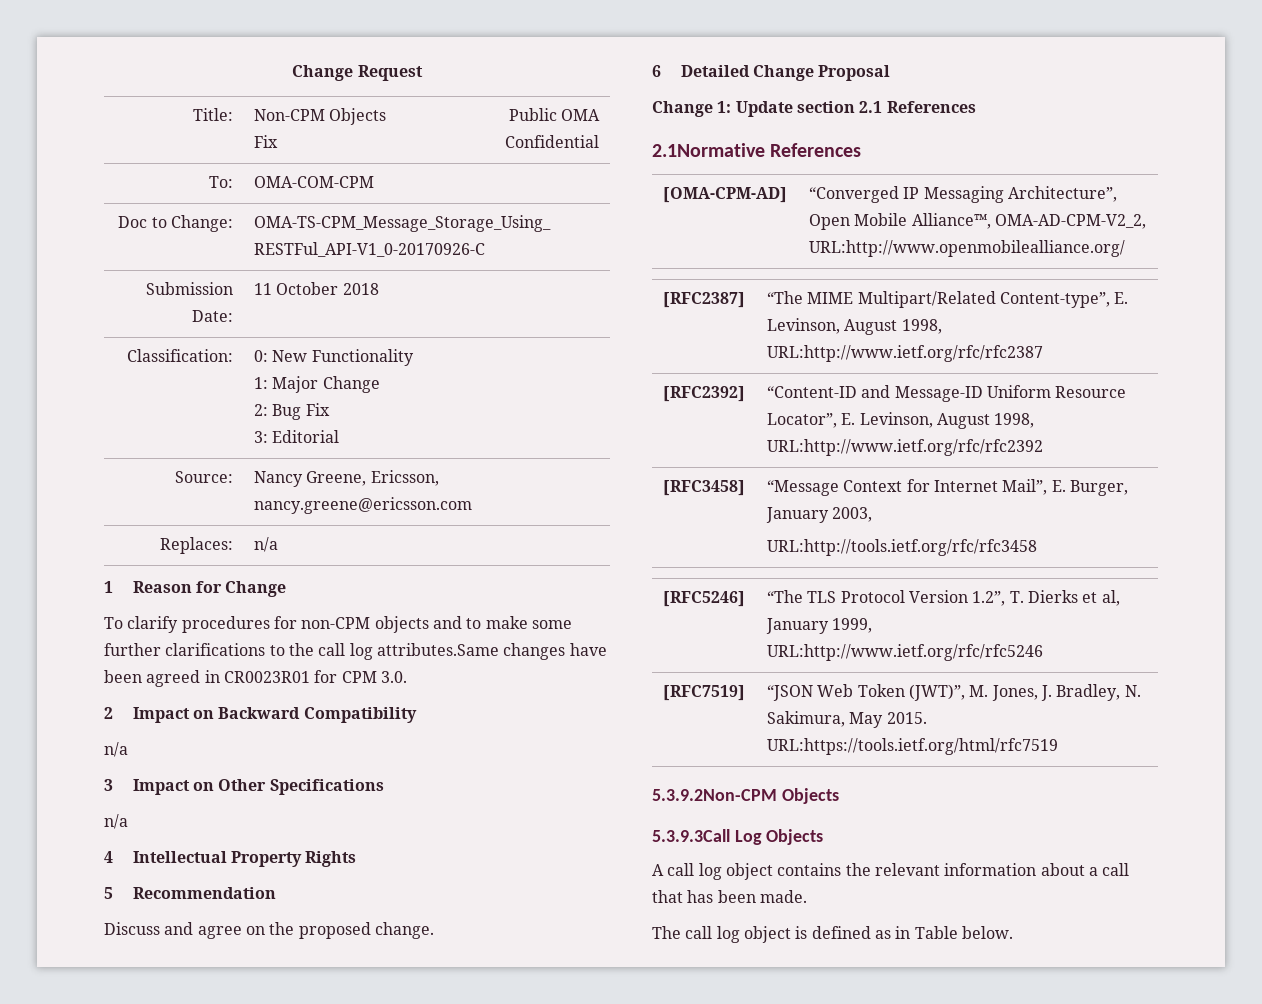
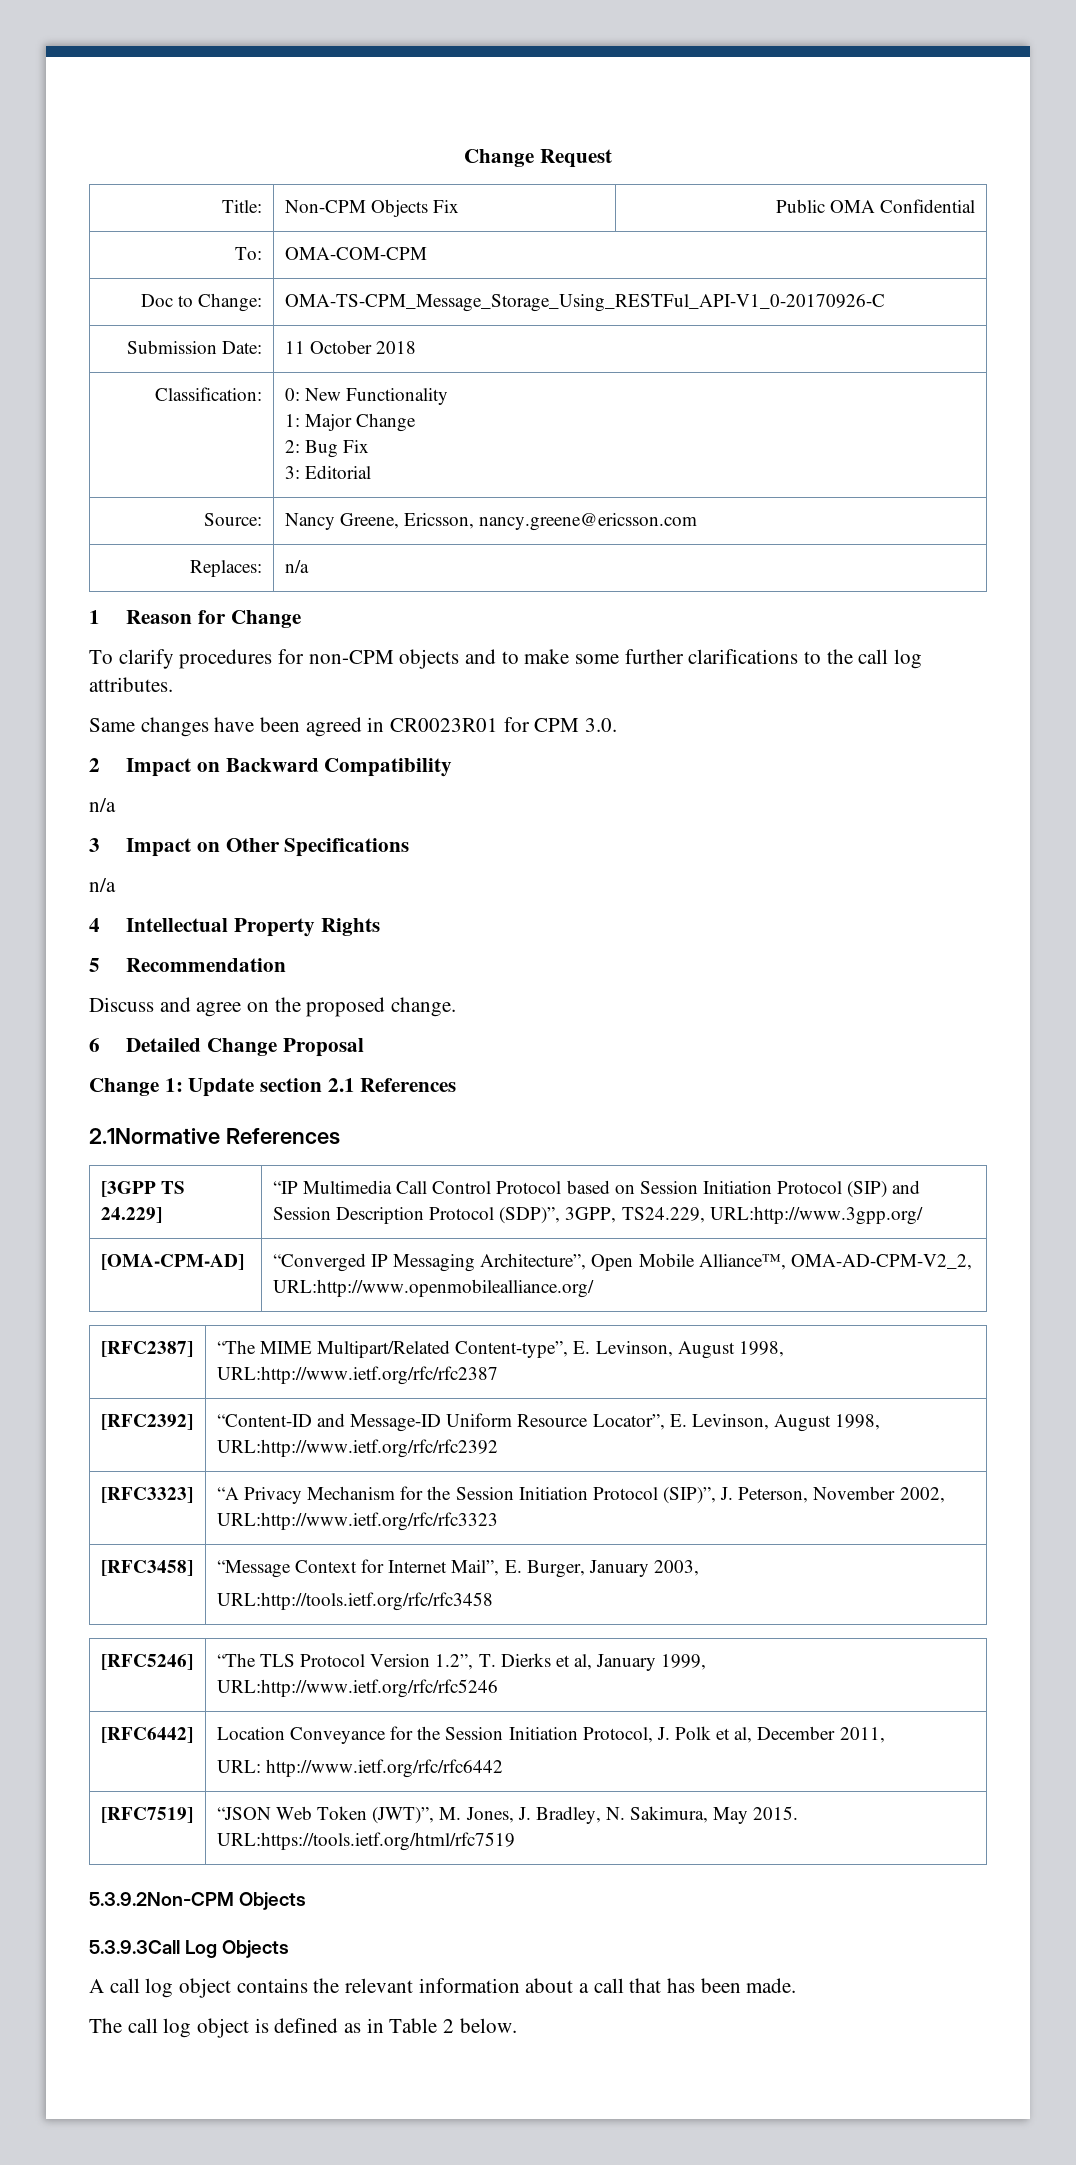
- To clarify procedures for non-CPM objects and to make some further clarifications to the call log attributes.Same changes have been agreed in CR0023R01 for CPM 3.0.
+ To clarify procedures for non-CPM objects and to make some further clarifications to the call log attributes.
+ Same changes have been agreed in CR0023R01 for CPM 3.0.
+ [3GPP TS 24.229] | “IP Multimedia Call Control Protocol based on Session Initiation Protocol (SIP) and Session Description Protocol (SDP)”, 3GPP, TS24.229, URL:http://www.3gpp.org/
+ [RFC3323] | “A Privacy Mechanism for the Session Initiation Protocol (SIP)”, J. Peterson, November 2002, URL:http://www.ietf.org/rfc/rfc3323
+ [RFC6442] | Location Conveyance for the Session Initiation Protocol, J. Polk et al, December 2011,
+ URL: http://www.ietf.org/rfc/rfc6442
- The call log object is defined as in Table below.
+ The call log object is defined as in Table 2 below.

